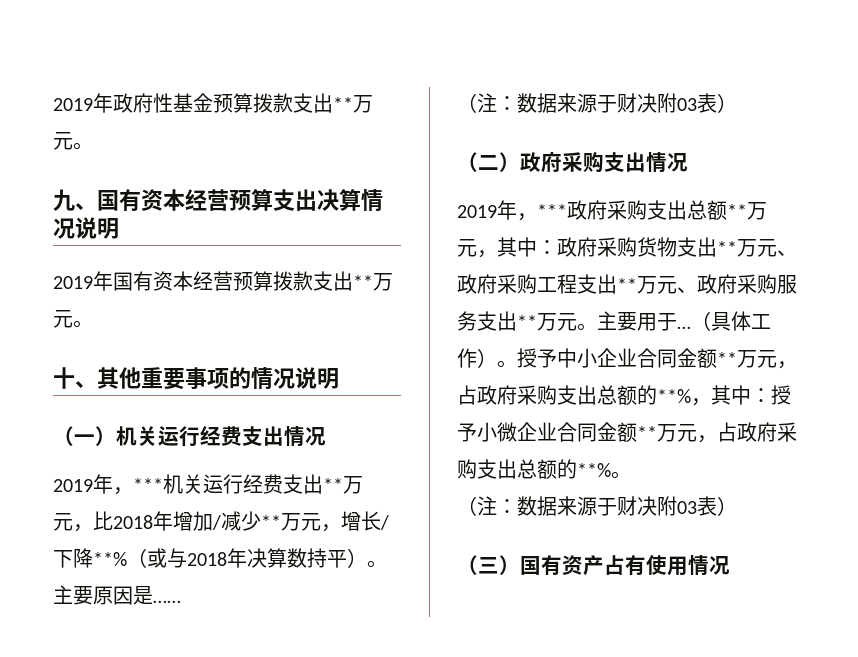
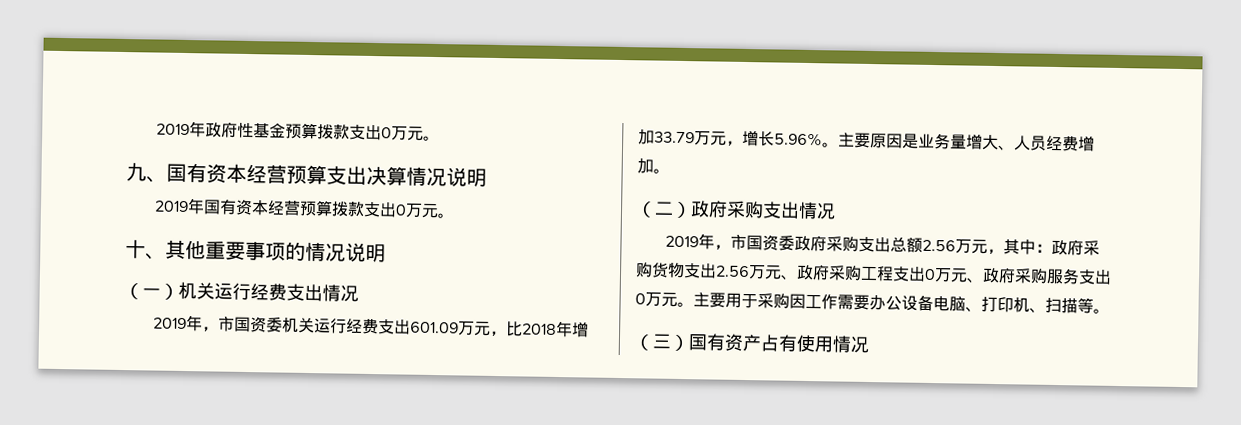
- 2019年政府性基金预算拨款支出**万元。
+ 2019年政府性基金预算拨款支出0万元。
- 2019年国有资本经营预算拨款支出**万元。
+ 2019年国有资本经营预算拨款支出0万元。
- 2019年，***机关运行经费支出**万元，比2018年增加/减少**万元，增长/下降**%（或与2018年决算数持平）。主要原因是……
- （注：数据来源于财决附03表）
+ 2019年，市国资委机关运行经费支出601.09万元，比2018年增加33.79万元，增长5.96%。主要原因是业务量增大、人员经费增加。
- 2019年，***政府采购支出总额**万元，其中：政府采购货物支出**万元、政府采购工程支出**万元、政府采购服务支出**万元。
+ 2019年，市国资委政府采购支出总额2.56万元，其中：政府采购货物支出2.56万元、政府采购工程支出0万元、政府采购服务支出0万元。
- 主要用于…（具体工作）。授予中小企业合同金额**万元，占政府采购支出总额的**%，其中：授予小微企业合同金额**万元，占政府采购支出总额的**%。
- （注：数据来源于财决附03表）
+ 主要用于采购因工作需要办公设备电脑、打印机、扫描等。

